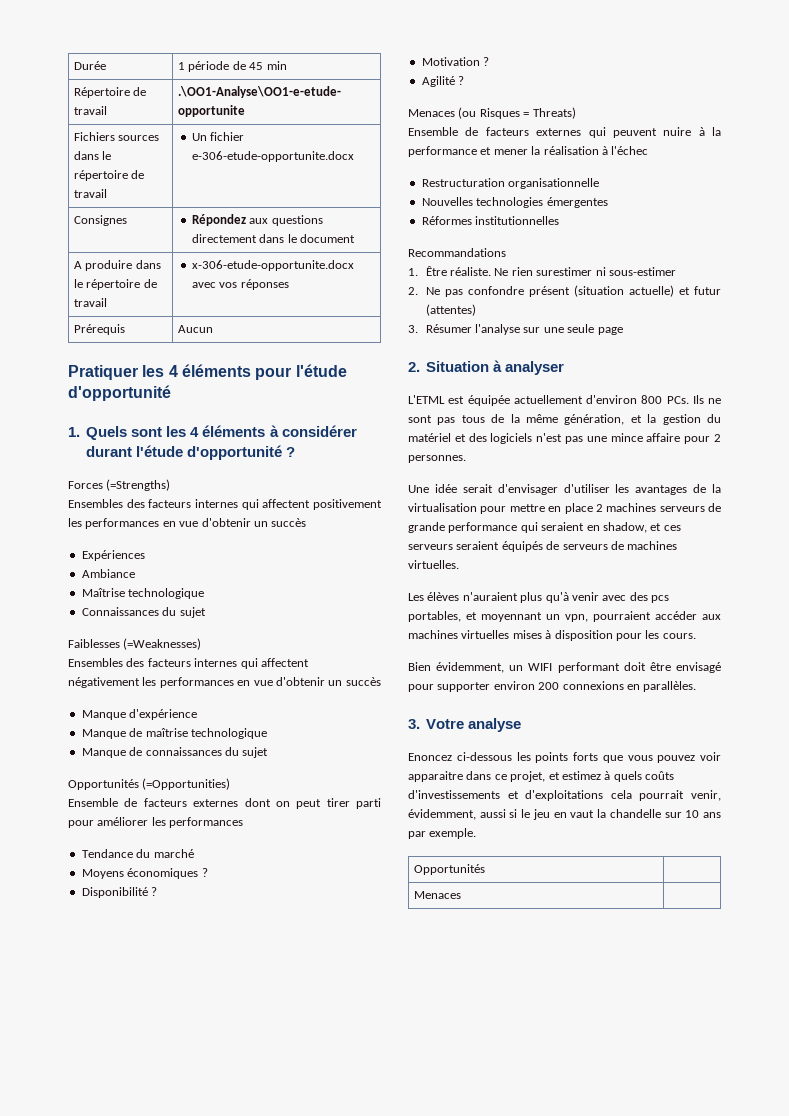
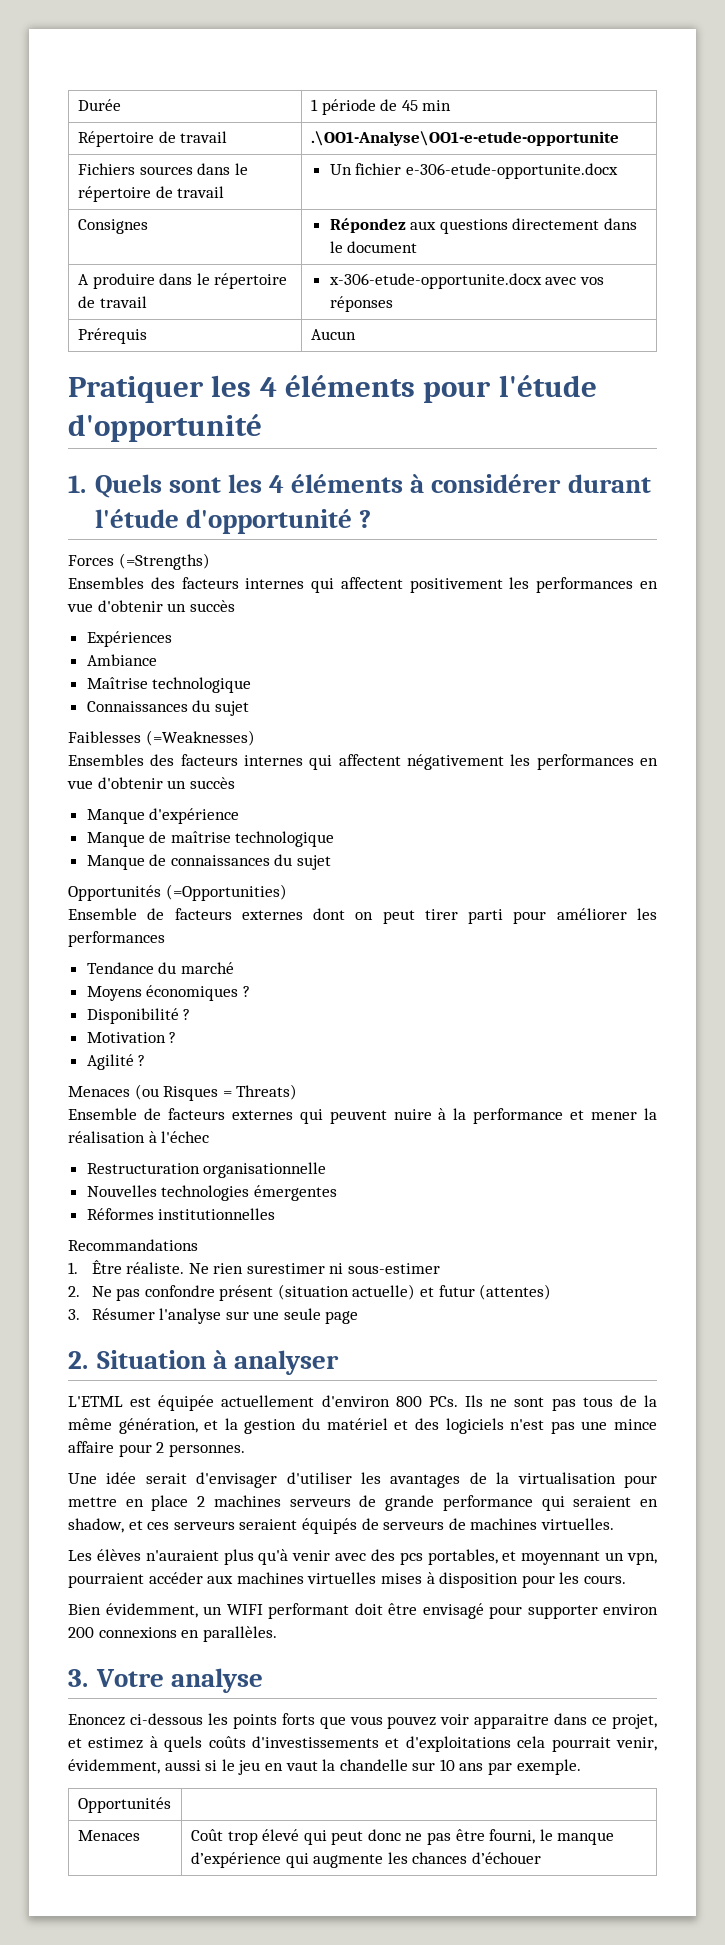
- Menaces |
+ Menaces | Coût trop élevé qui peut donc ne pas être fourni, le manque d’expérience qui augmente les chances d’échouer

